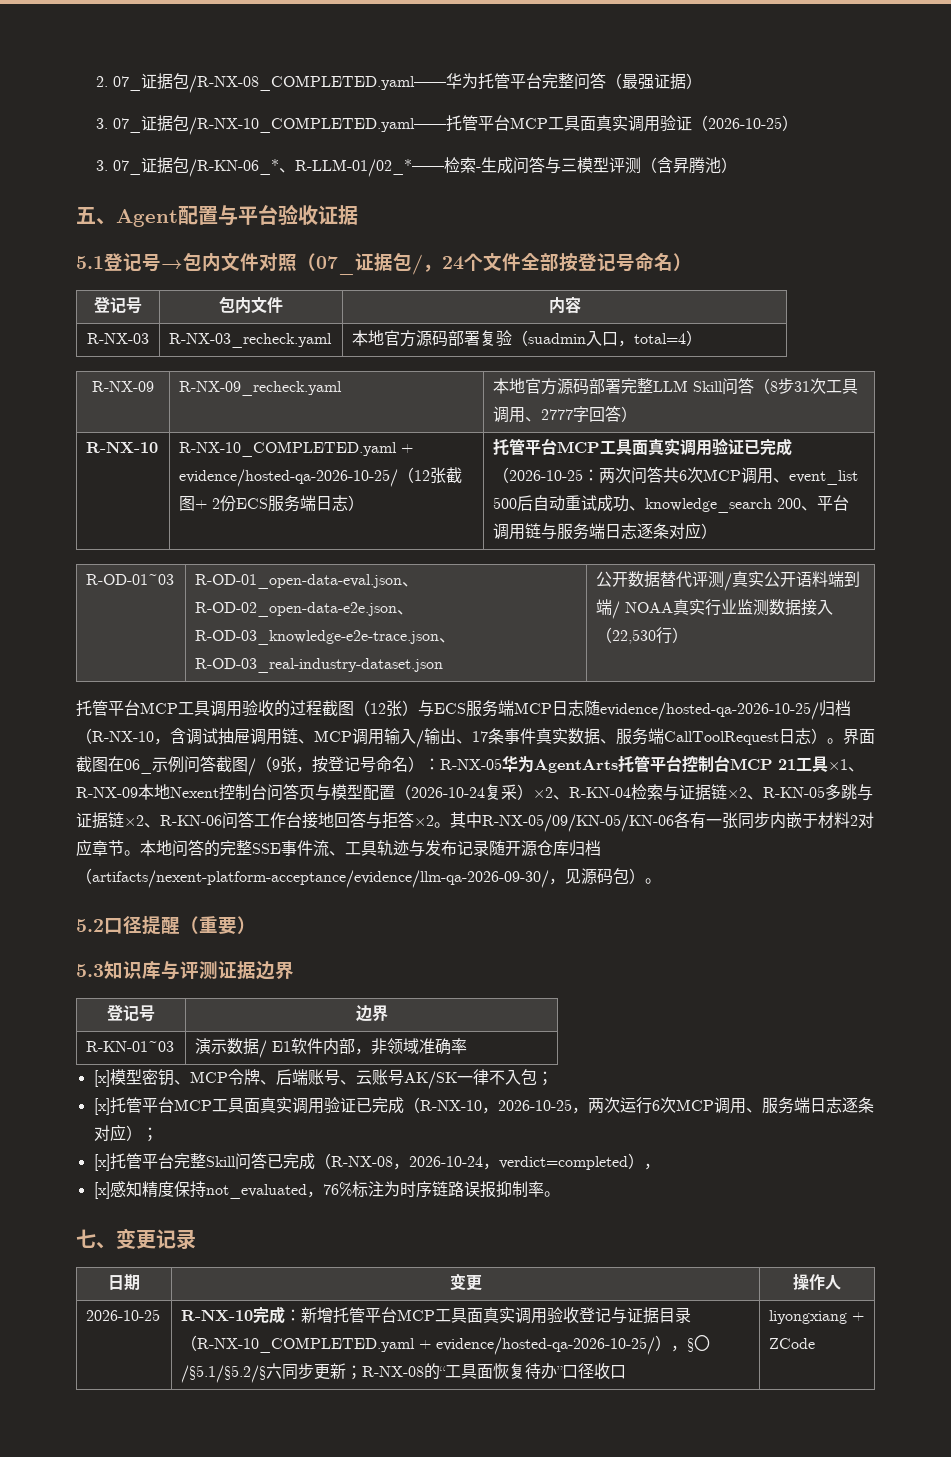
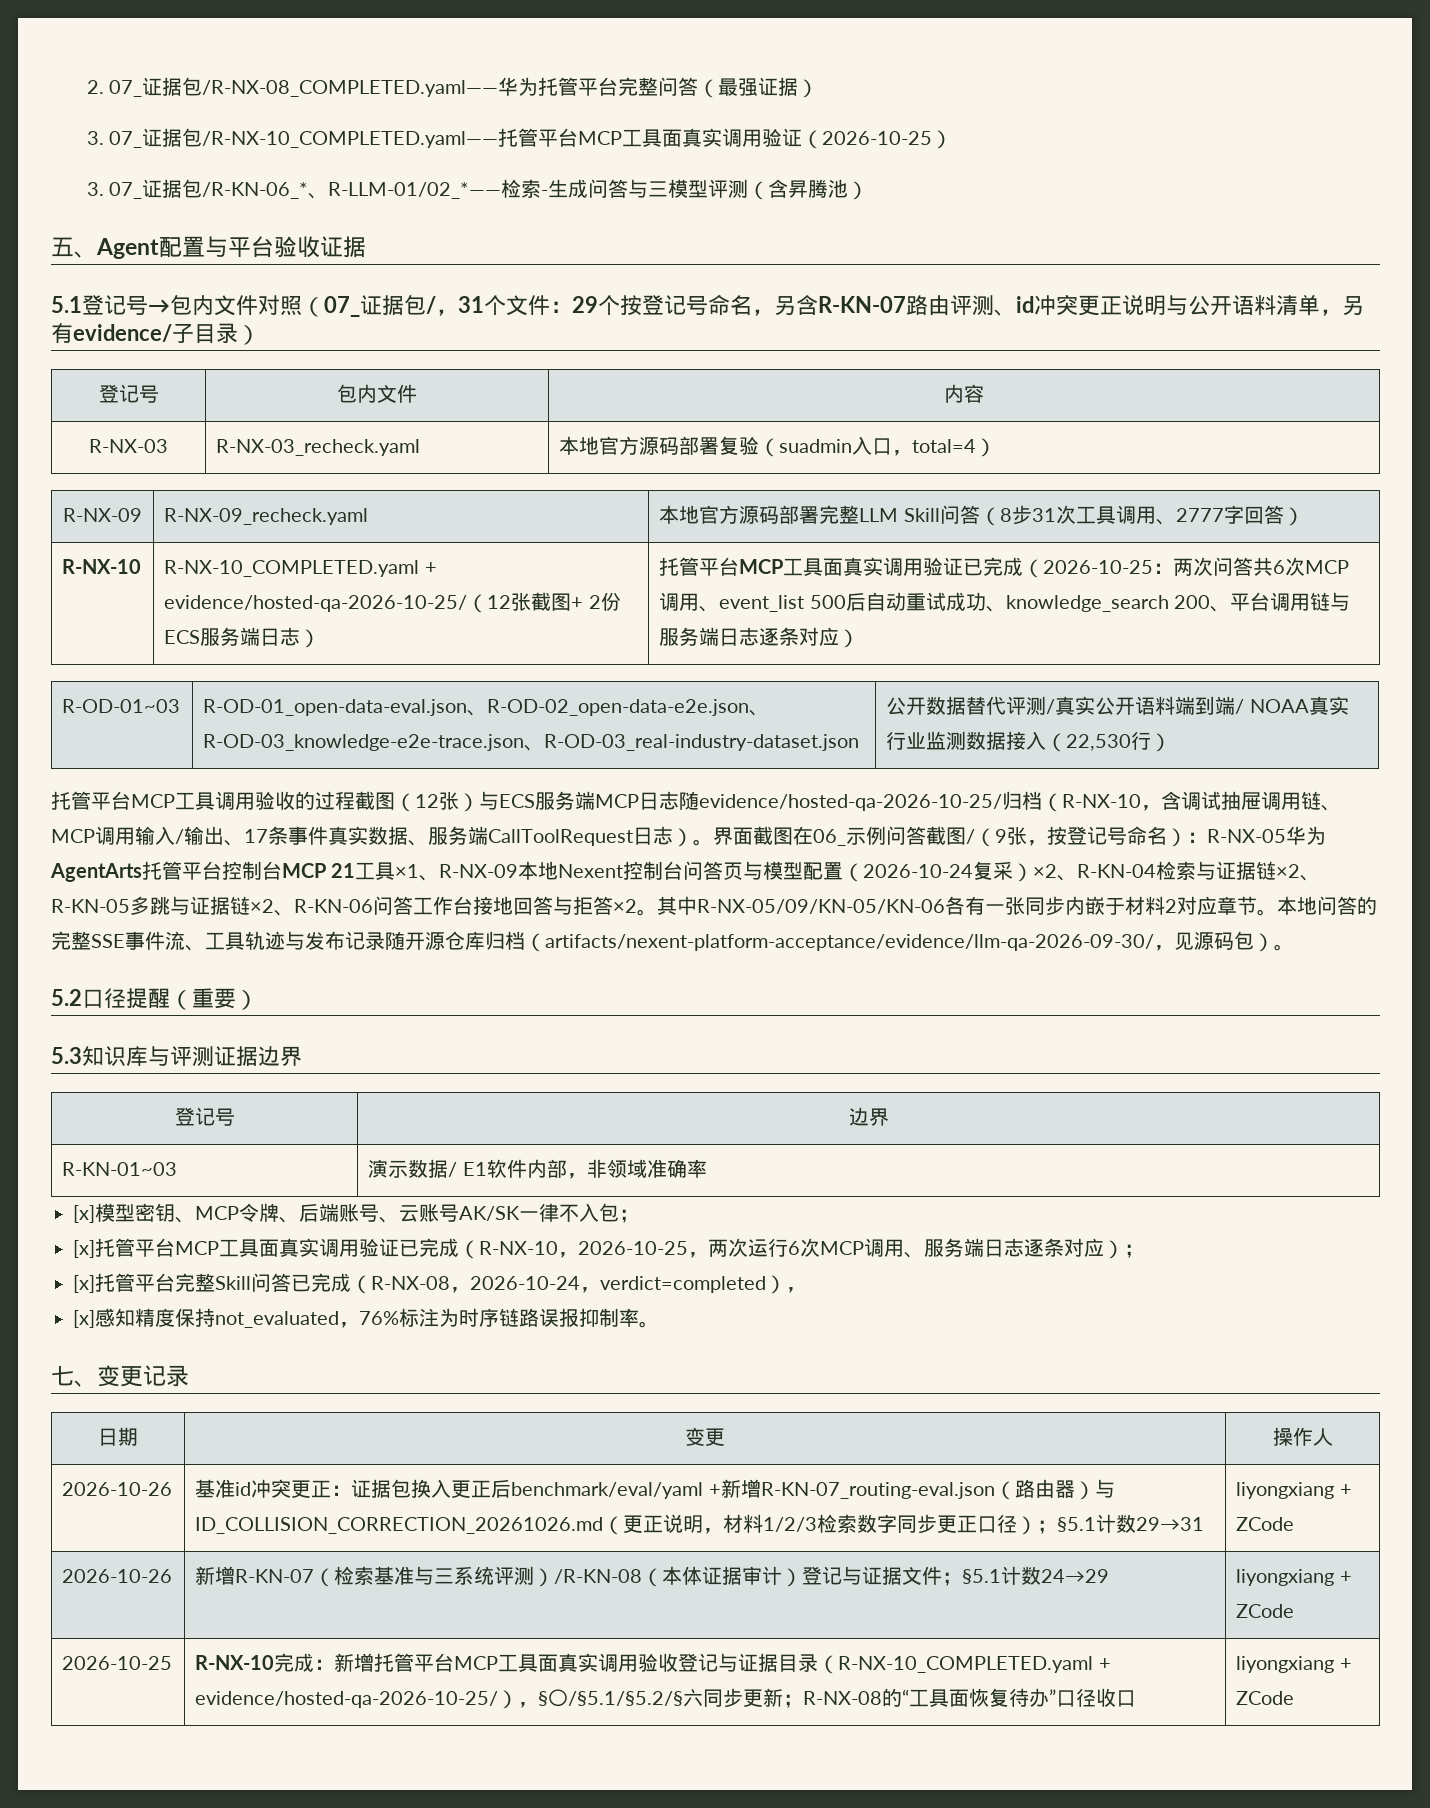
- 5.1登记号→包内文件对照（07_证据包/，24个文件全部按登记号命名）
+ 5.1登记号→包内文件对照（07_证据包/，31个文件：29个按登记号命名，另含R-KN-07路由评测、id冲突更正说明与公开语料清单，另有evidence/子目录）
+ 2026-10-26 | 基准id冲突更正：证据包换入更正后benchmark/eval/yaml +新增R-KN-07_routing-eval.json（路由器）与ID_COLLISION_CORRECTION_20261026.md（更正说明，材料1/2/3检索数字同步更正口径）；§5.1计数29→31 | liyongxiang + ZCode
+ 2026-10-26 | 新增R-KN-07（检索基准与三系统评测）/R-KN-08（本体证据审计）登记与证据文件；§5.1计数24→29 | liyongxiang + ZCode

